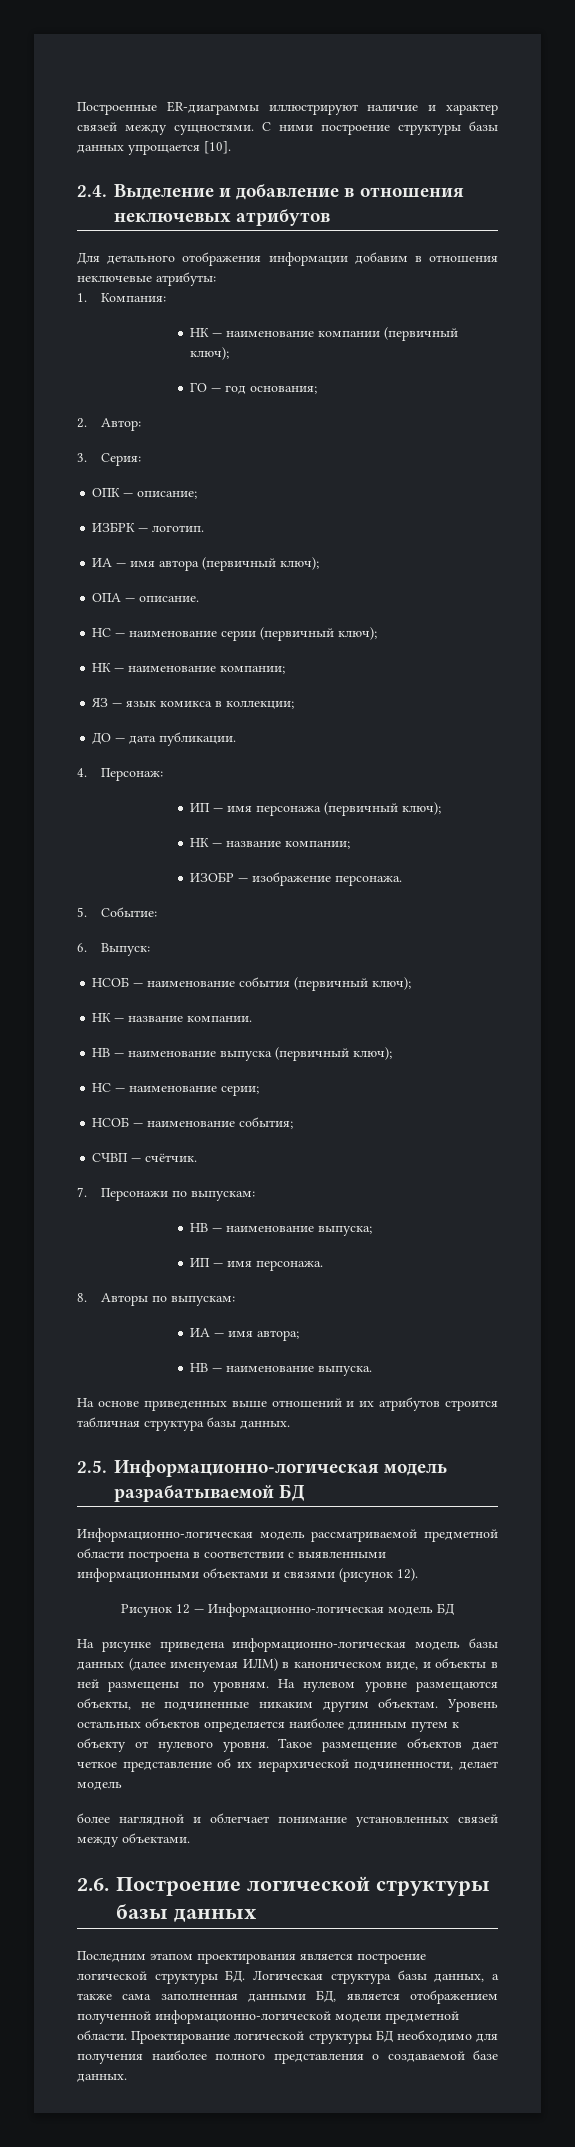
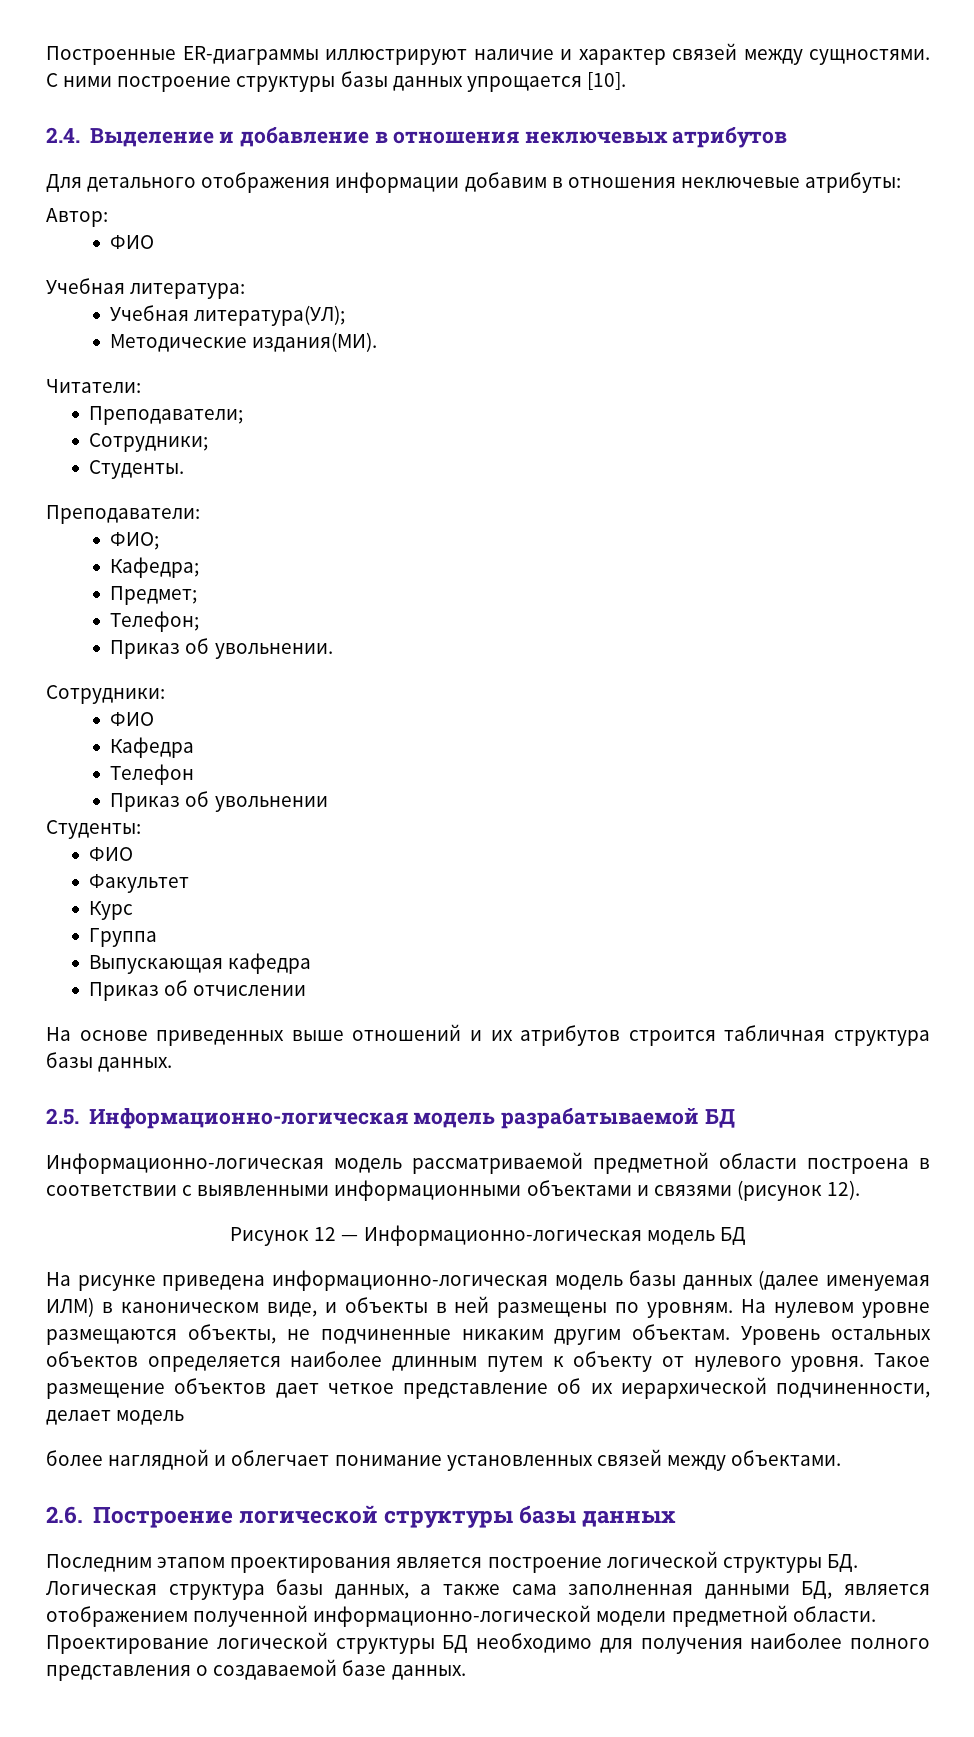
- 1. Компания:
- НК — наименование компании (первичный ключ);
- ГО — год основания;
- 2. Автор:
- 3. Серия:
- ОПК — описание;
- ИЗБРК — логотип.
- ИА — имя автора (первичный ключ);
- ОПА — описание.
- НС — наименование серии (первичный ключ);
- НК — наименование компании;
- ЯЗ — язык комикса в коллекции;
- ДО — дата публикации.
- 4. Персонаж:
- ИП — имя персонажа (первичный ключ);
- НК — название компании;
- ИЗОБР — изображение персонажа.
- 5. Событие:
- 6. Выпуск:
- НСОБ — наименование события (первичный ключ);
- НК — название компании.
- НВ — наименование выпуска (первичный ключ);
- НС — наименование серии;
- НСОБ — наименование события;
- СЧВП — счётчик.
- 7. Персонажи по выпускам:
- НВ — наименование выпуска;
- ИП — имя персонажа.
- 8. Авторы по выпускам:
- ИА — имя автора;
- НВ — наименование выпуска.
+ Автор:
+ ФИО
+ Учебная литература:
+ Учебная литература(УЛ);
+ Методические издания(МИ).
+ Читатели:
+ Преподаватели;
+ Сотрудники;
+ Студенты.
+ Преподаватели:
+ ФИО;
+ Кафедра;
+ Предмет;
+ Телефон;
+ Приказ об увольнении.
+ Сотрудники:
+ ФИО
+ Кафедра
+ Телефон
+ Приказ об увольнении
+ Студенты:
+ ФИО
+ Факультет
+ Курс
+ Группа
+ Выпускающая кафедра
+ Приказ об отчислении

